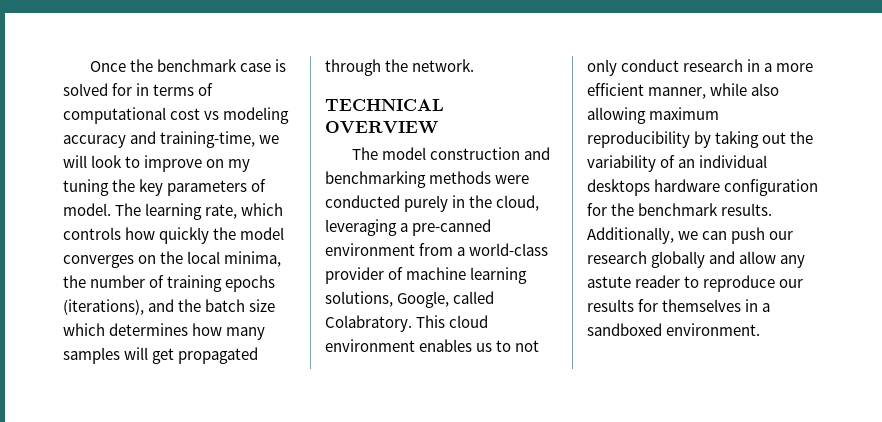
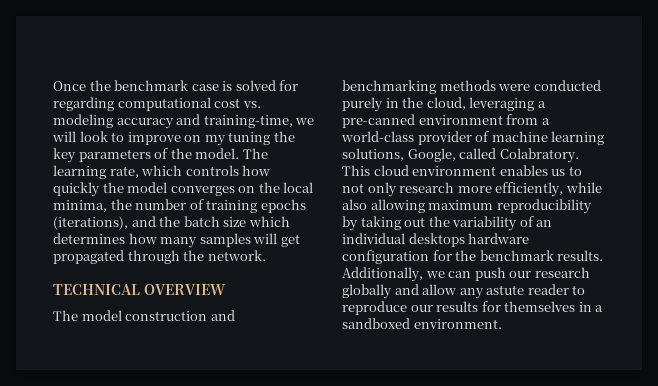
- Once the benchmark case is solved for in terms of computational cost vs modeling accuracy and training-time, we will look to improve on my tuning the key parameters of model.
+ Once the benchmark case is solved for regarding computational cost vs. modeling accuracy and training-time, we will look to improve on my tuning the key parameters of the model.
- This cloud environment enables us to not only conduct research in a more efficient manner, while also allowing maximum reproducibility by taking out the variability of an individual desktops hardware configuration for the benchmark results.
+ This cloud environment enables us to not only research more efficiently, while also allowing maximum reproducibility by taking out the variability of an individual desktops hardware configuration for the benchmark results.

